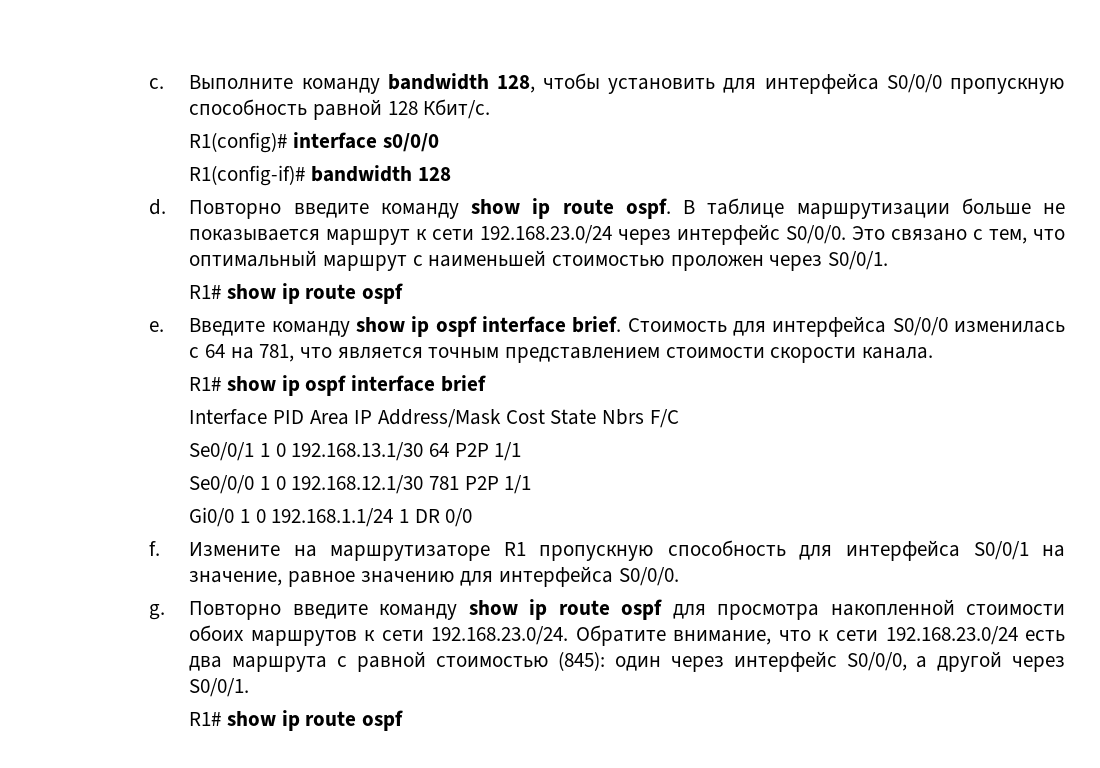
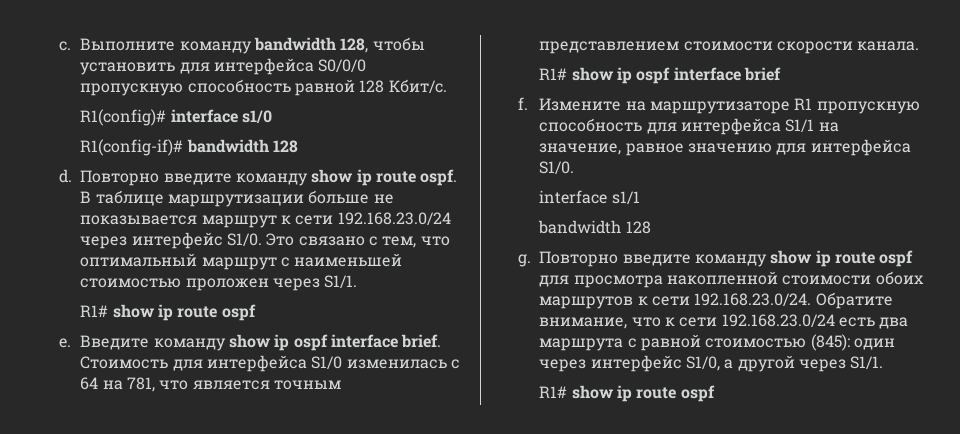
- R1(config)# interface s0/0/0
+ R1(config)# interface s1/0
- В таблице маршрутизации больше не показывается маршрут к сети 192.168.23.0/24 через интерфейс S0/0/0.
+ В таблице маршрутизации больше не показывается маршрут к сети 192.168.23.0/24 через интерфейс S1/0.
- Это связано с тем, что оптимальный маршрут с наименьшей стоимостью проложен через S0/0/1.
+ Это связано с тем, что оптимальный маршрут с наименьшей стоимостью проложен через S1/1.
- Стоимость для интерфейса S0/0/0 изменилась с 64 на 781, что является точным представлением стоимости скорости канала.
+ Стоимость для интерфейса S1/0 изменилась с 64 на 781, что является точным представлением стоимости скорости канала.
- Interface PID Area IP Address/Mask Cost State Nbrs F/C
- Se0/0/1 1 0 192.168.13.1/30 64 P2P 1/1
- Se0/0/0 1 0 192.168.12.1/30 781 P2P 1/1
- Gi0/0 1 0 192.168.1.1/24 1 DR 0/0
- Измените на маршрутизаторе R1 пропускную способность для интерфейса S0/0/1 на значение, равное значению для интерфейса S0/0/0.
+ Измените на маршрутизаторе R1 пропускную способность для интерфейса S1/1 на значение, равное значению для интерфейса S1/0.
+ interface s1/1
+ bandwidth 128
- Повторно введите команду show ip route ospf для просмотра накопленной стоимости обоих маршрутов к сети 192.168.23.0/24. Обратите внимание, что к сети 192.168.23.0/24 есть два маршрута с равной стоимостью (845): один через интерфейс S0/0/0, а другой через S0/0/1.
+ Повторно введите команду show ip route ospf для просмотра накопленной стоимости обоих маршрутов к сети 192.168.23.0/24. Обратите внимание, что к сети 192.168.23.0/24 есть два маршрута с равной стоимостью (845): один через интерфейс S1/0, а другой через S1/1.

